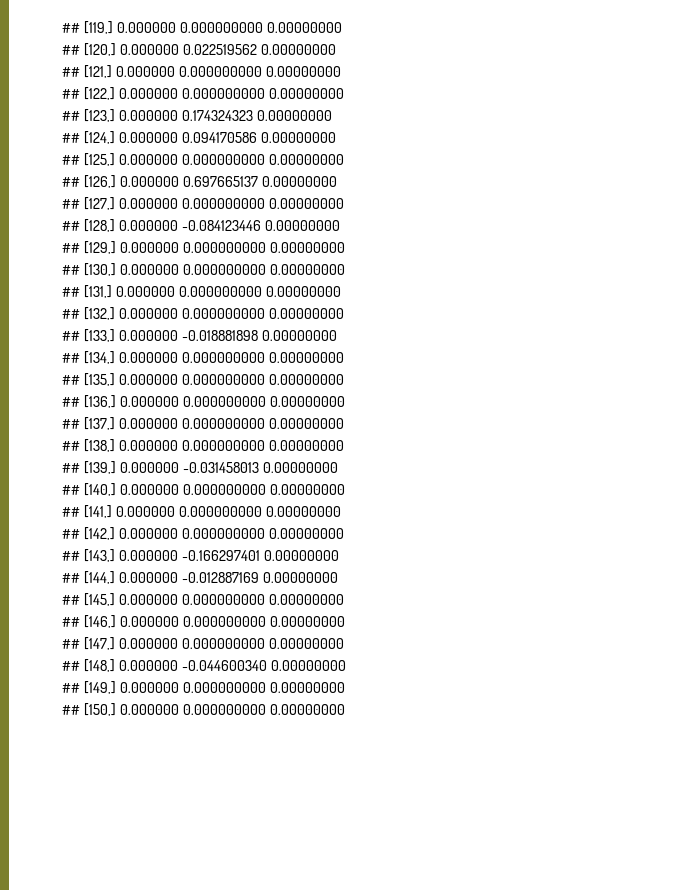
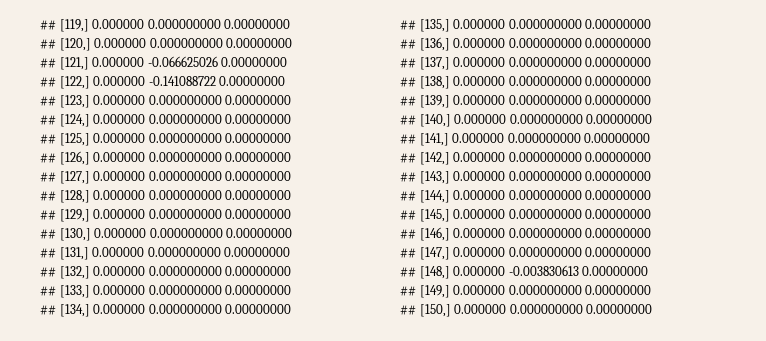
- ## [120,] 0.000000 0.022519562 0.00000000
+ ## [120,] 0.000000 0.000000000 0.00000000
- ## [121,] 0.000000 0.000000000 0.00000000
+ ## [121,] 0.000000 -0.066625026 0.00000000
- ## [122,] 0.000000 0.000000000 0.00000000
+ ## [122,] 0.000000 -0.141088722 0.00000000
- ## [123,] 0.000000 0.174324323 0.00000000
+ ## [123,] 0.000000 0.000000000 0.00000000
- ## [124,] 0.000000 0.094170586 0.00000000
+ ## [124,] 0.000000 0.000000000 0.00000000
- ## [126,] 0.000000 0.697665137 0.00000000
+ ## [126,] 0.000000 0.000000000 0.00000000
- ## [128,] 0.000000 -0.084123446 0.00000000
+ ## [128,] 0.000000 0.000000000 0.00000000
- ## [133,] 0.000000 -0.018881898 0.00000000
+ ## [133,] 0.000000 0.000000000 0.00000000
- ## [139,] 0.000000 -0.031458013 0.00000000
+ ## [139,] 0.000000 0.000000000 0.00000000
- ## [143,] 0.000000 -0.166297401 0.00000000
+ ## [143,] 0.000000 0.000000000 0.00000000
- ## [144,] 0.000000 -0.012887169 0.00000000
+ ## [144,] 0.000000 0.000000000 0.00000000
- ## [148,] 0.000000 -0.044600340 0.00000000
+ ## [148,] 0.000000 -0.003830613 0.00000000

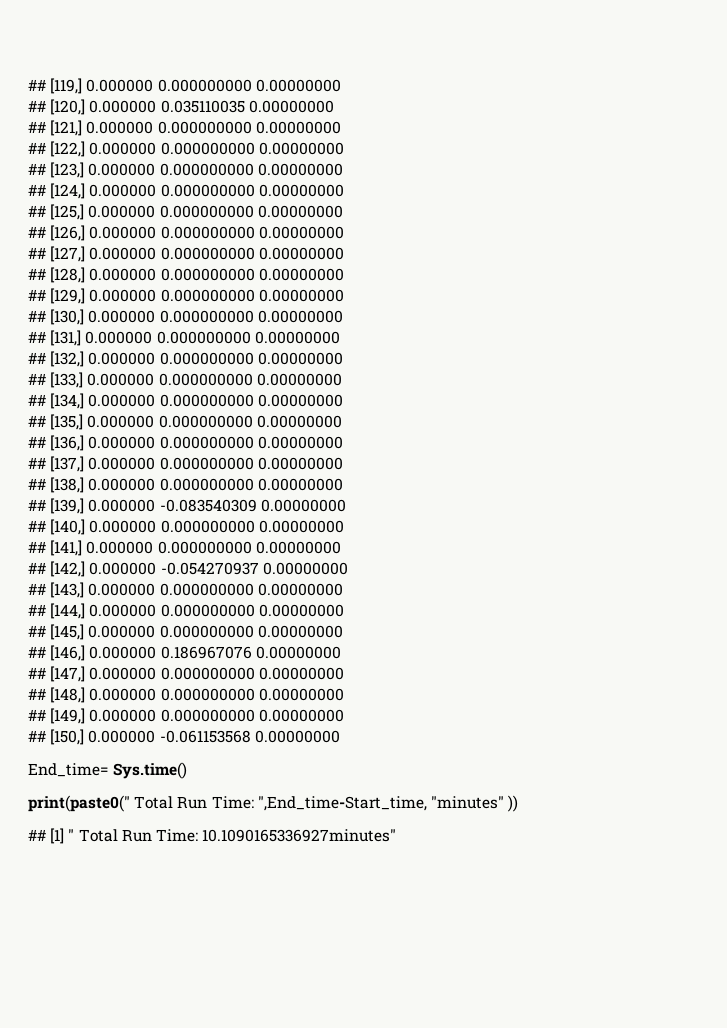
- ## [120,] 0.000000 0.000000000 0.00000000
+ ## [120,] 0.000000 0.035110035 0.00000000
- ## [121,] 0.000000 -0.066625026 0.00000000
+ ## [121,] 0.000000 0.000000000 0.00000000
- ## [122,] 0.000000 -0.141088722 0.00000000
+ ## [122,] 0.000000 0.000000000 0.00000000
- ## [139,] 0.000000 0.000000000 0.00000000
+ ## [139,] 0.000000 -0.083540309 0.00000000
- ## [142,] 0.000000 0.000000000 0.00000000
+ ## [142,] 0.000000 -0.054270937 0.00000000
- ## [146,] 0.000000 0.000000000 0.00000000
+ ## [146,] 0.000000 0.186967076 0.00000000
- ## [148,] 0.000000 -0.003830613 0.00000000
+ ## [148,] 0.000000 0.000000000 0.00000000
- ## [150,] 0.000000 0.000000000 0.00000000
+ ## [150,] 0.000000 -0.061153568 0.00000000
+ End_time= Sys.time()
+ print(paste0(" Total Run Time: ",End_time-Start_time, "minutes" ))
+ ## [1] " Total Run Time: 10.1090165336927minutes"

